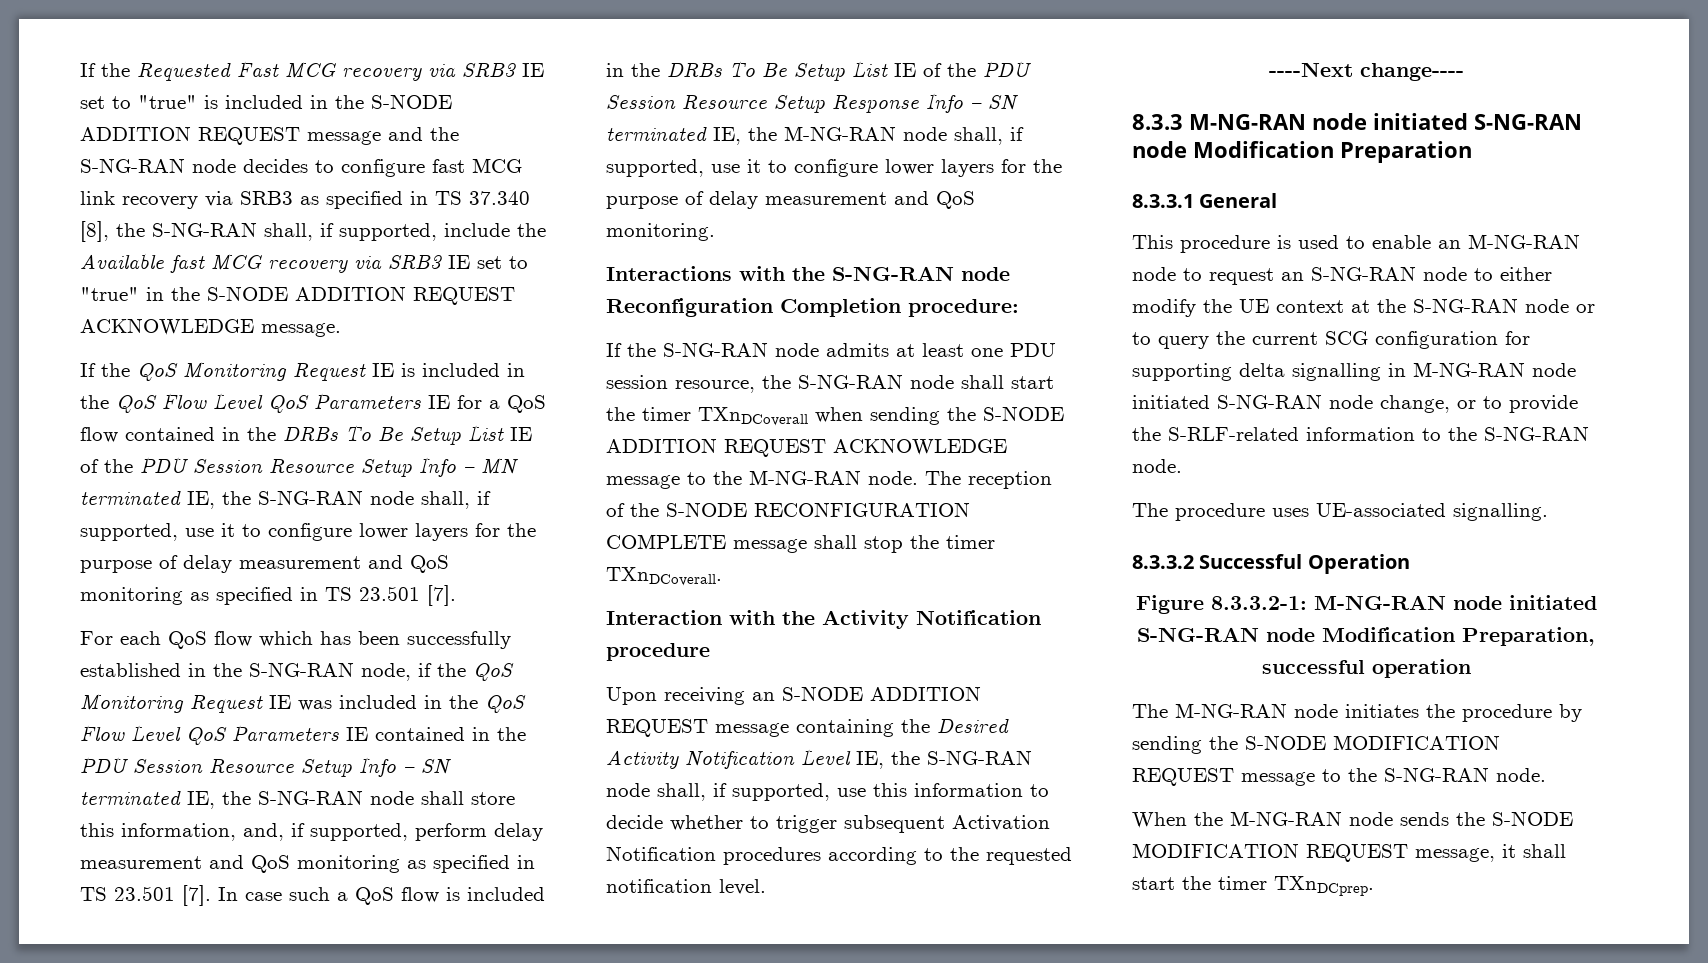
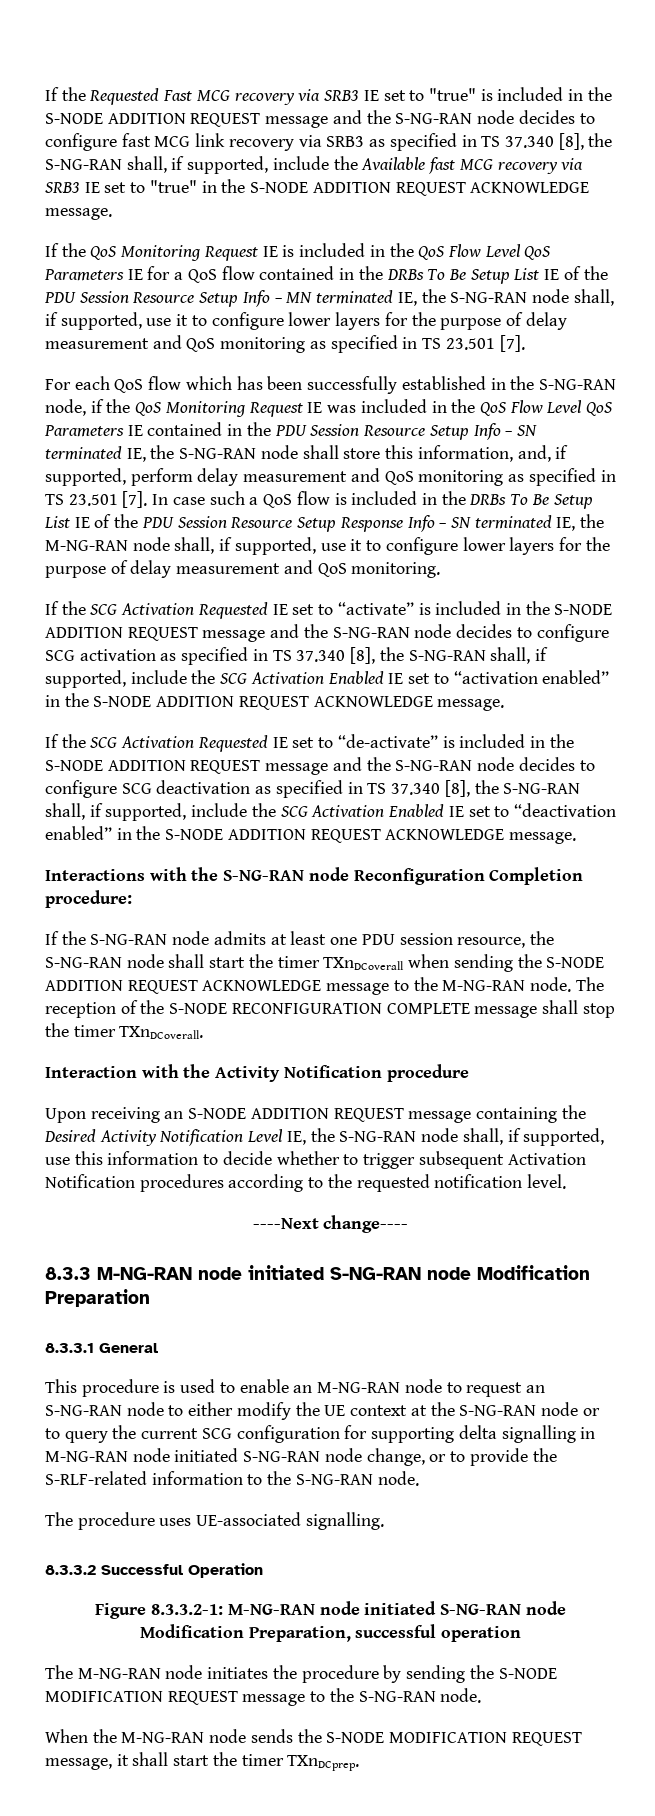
+ If the SCG Activation Requested IE set to “activate” is included in the S-NODE ADDITION REQUEST message and the S-NG-RAN node decides to configure SCG activation as specified in TS 37.340 [8], the S-NG-RAN shall, if supported, include the SCG Activation Enabled IE set to “activation enabled” in the S-NODE ADDITION REQUEST ACKNOWLEDGE message.
+ If the SCG Activation Requested IE set to “de-activate” is included in the S-NODE ADDITION REQUEST message and the S-NG-RAN node decides to configure SCG deactivation as specified in TS 37.340 [8], the S-NG-RAN shall, if supported, include the SCG Activation Enabled IE set to “deactivation enabled” in the S-NODE ADDITION REQUEST ACKNOWLEDGE message.

